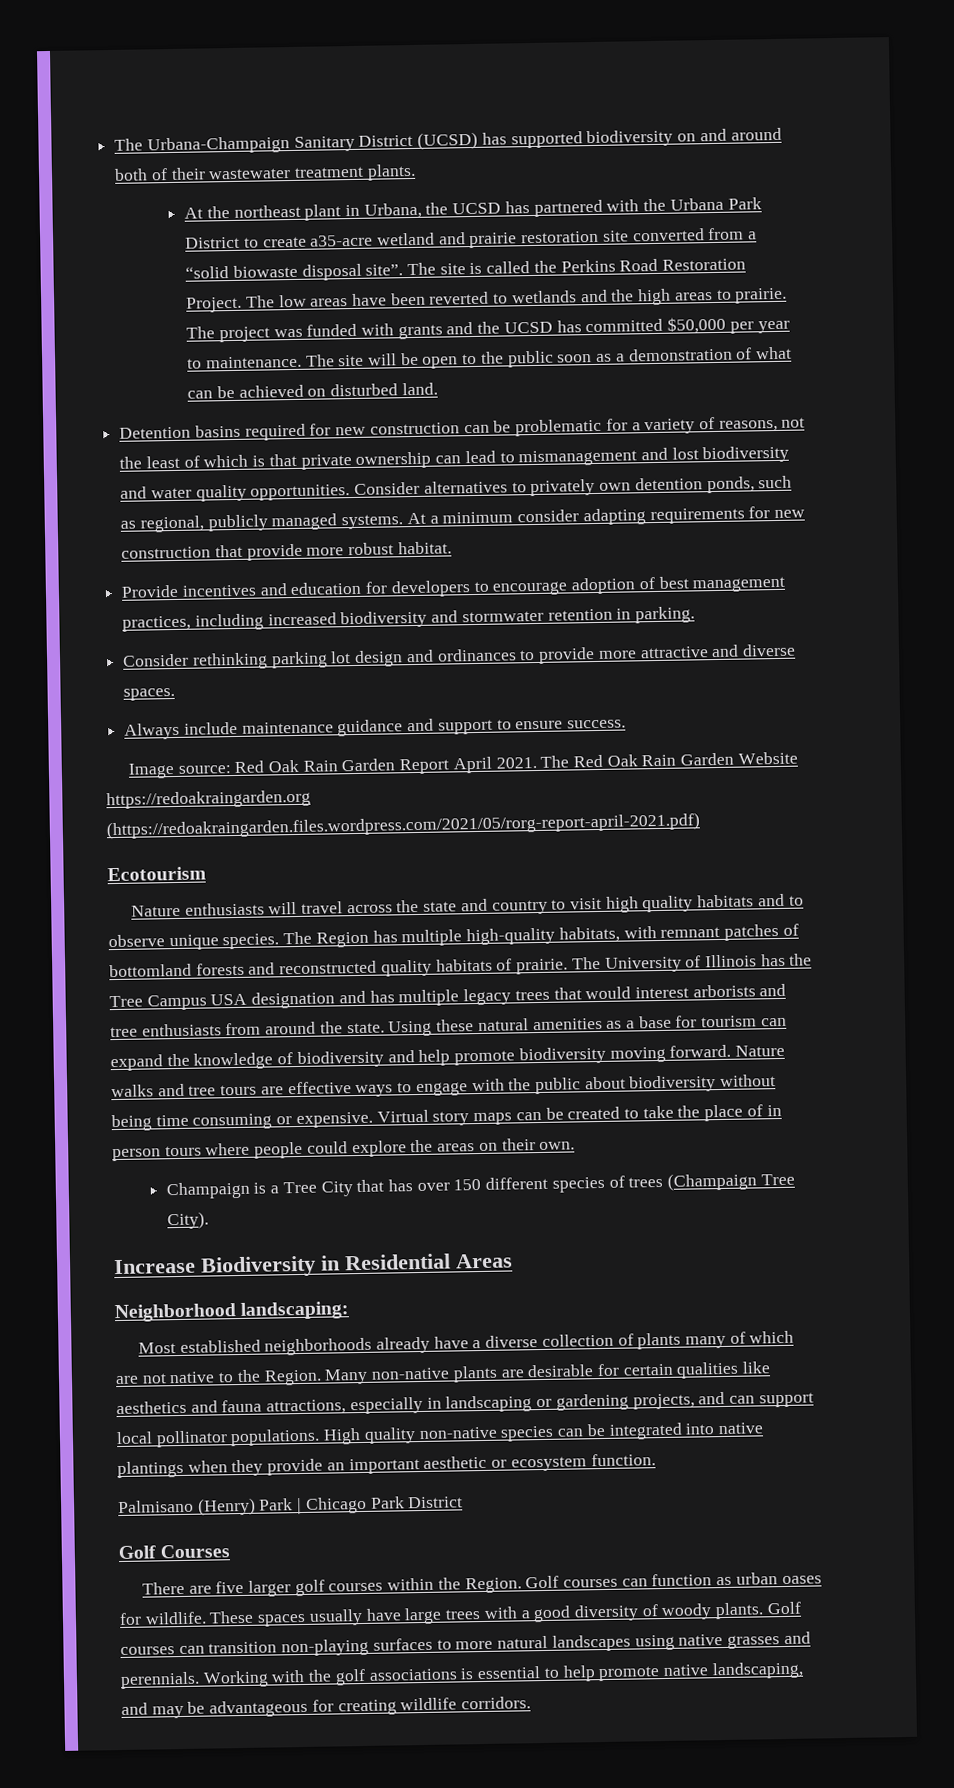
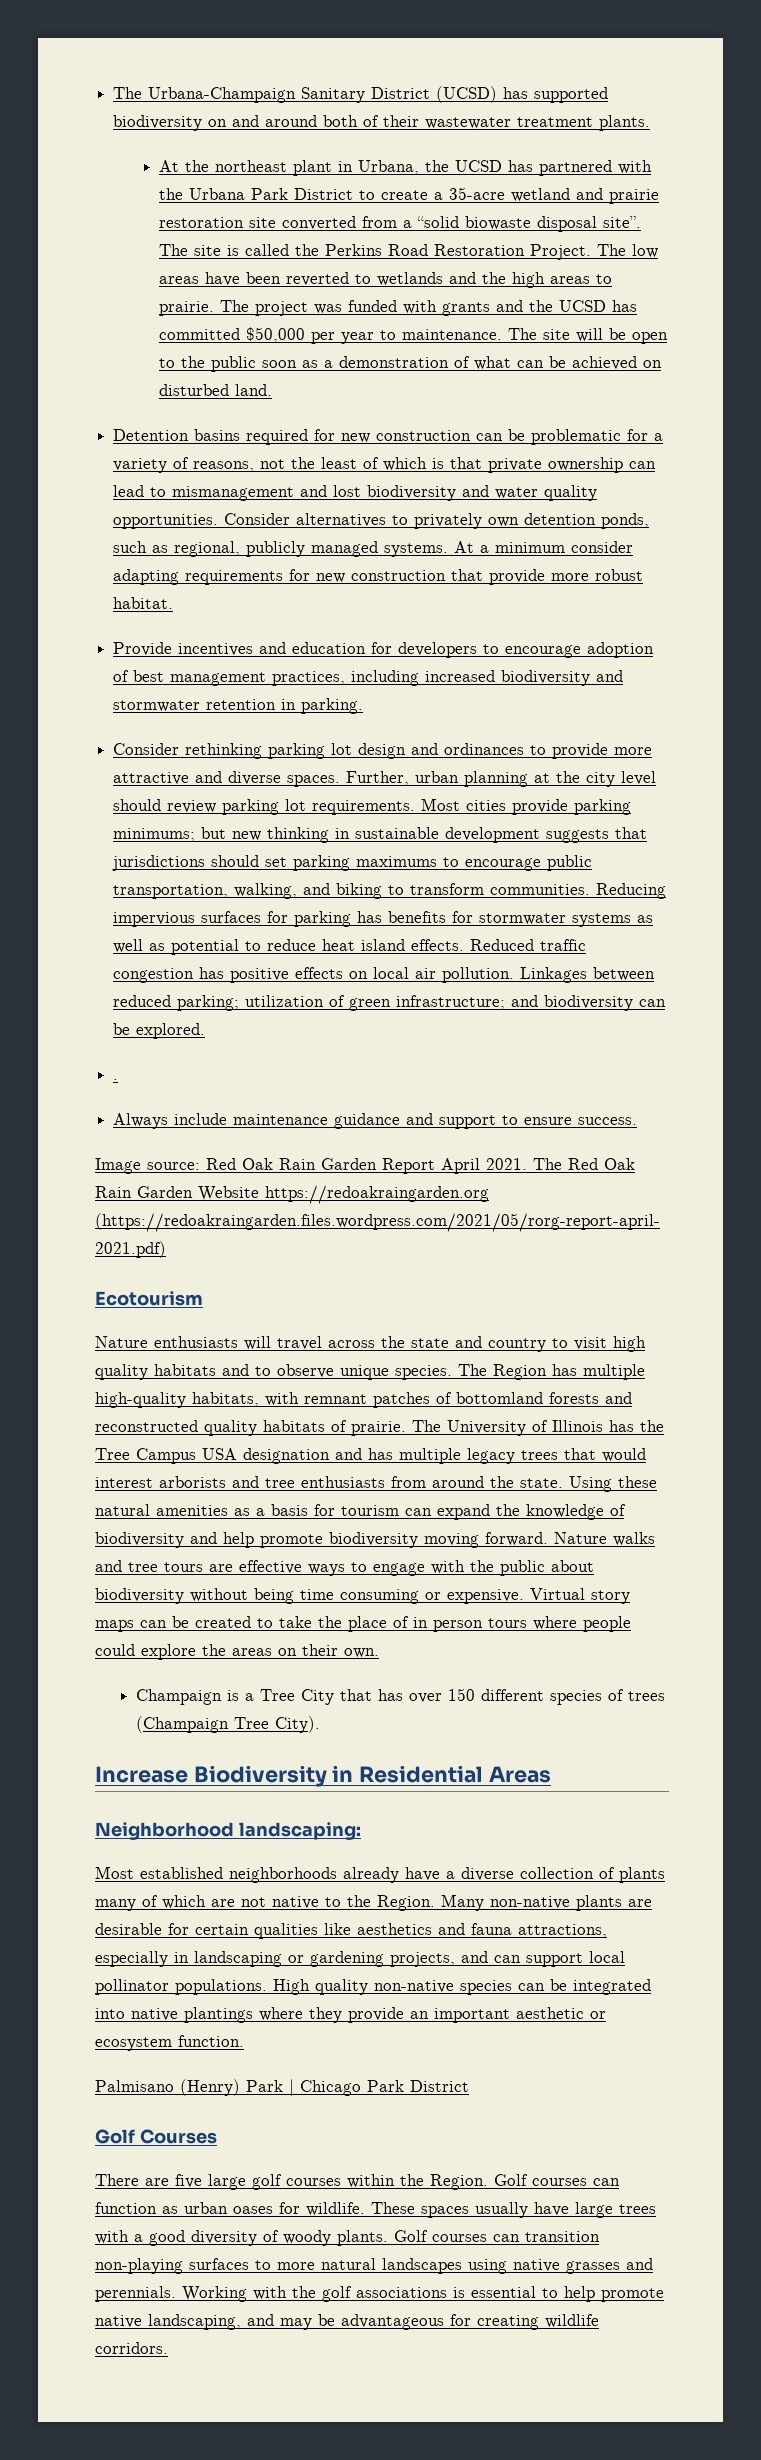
- At the northeast plant in Urbana, the UCSD has partnered with the Urbana Park District to create a35-acre wetland and prairie restoration site converted from a “solid biowaste disposal site”.
+ At the northeast plant in Urbana, the UCSD has partnered with the Urbana Park District to create a 35-acre wetland and prairie restoration site converted from a “solid biowaste disposal site”.
+ Further, urban planning at the city level should review parking lot requirements. Most cities provide parking minimums; but new thinking in sustainable development suggests that jurisdictions should set parking maximums to encourage public transportation, walking, and biking to transform communities. Reducing impervious surfaces for parking has benefits for stormwater systems as well as potential to reduce heat island effects. Reduced traffic congestion has positive effects on local air pollution. Linkages between reduced parking; utilization of green infrastructure; and biodiversity can be explored.
+ .
- Using these natural amenities as a base for tourism can expand the knowledge of biodiversity and help promote biodiversity moving forward.
+ Using these natural amenities as a basis for tourism can expand the knowledge of biodiversity and help promote biodiversity moving forward.
- High quality non-native species can be integrated into native plantings when they provide an important aesthetic or ecosystem function.
+ High quality non-native species can be integrated into native plantings where they provide an important aesthetic or ecosystem function.
- There are five larger golf courses within the Region.
+ There are five large golf courses within the Region.

